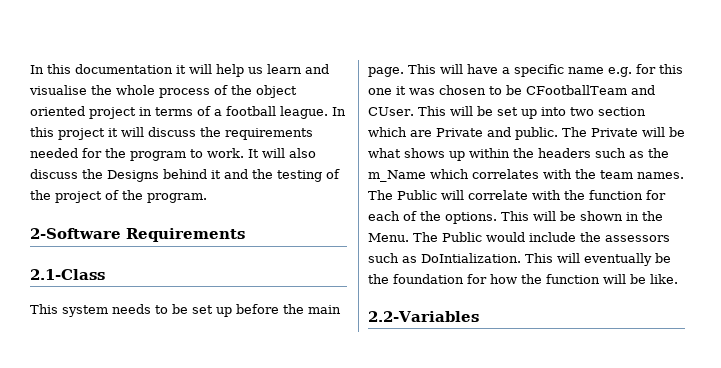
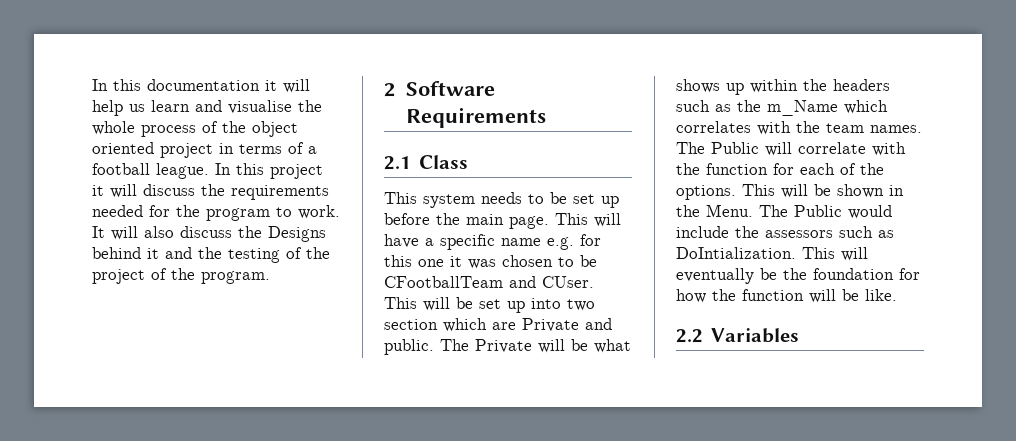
- 2-Software Requirements
+ 2 Software Requirements
- 2.1-Class
+ 2.1 Class
- 2.2-Variables
+ 2.2 Variables

